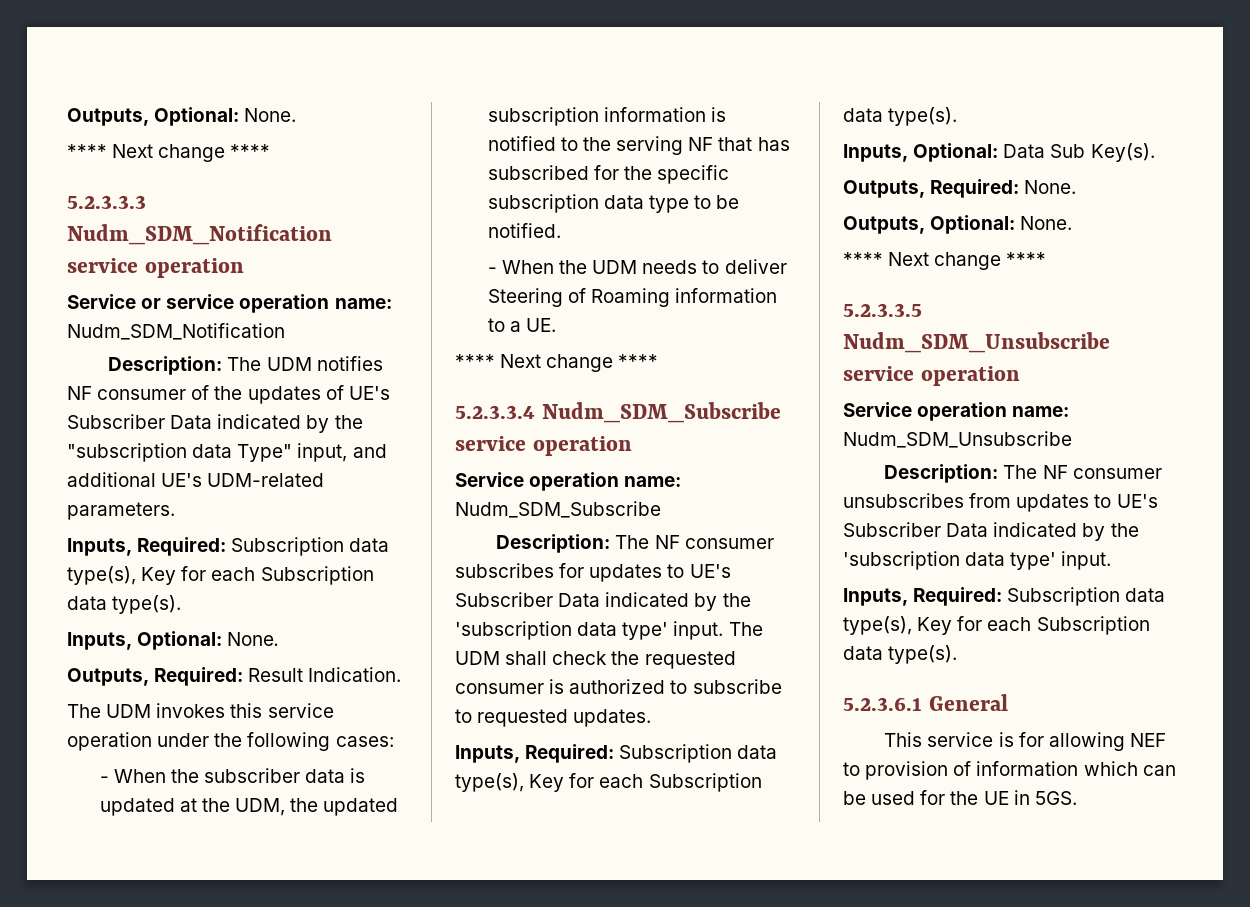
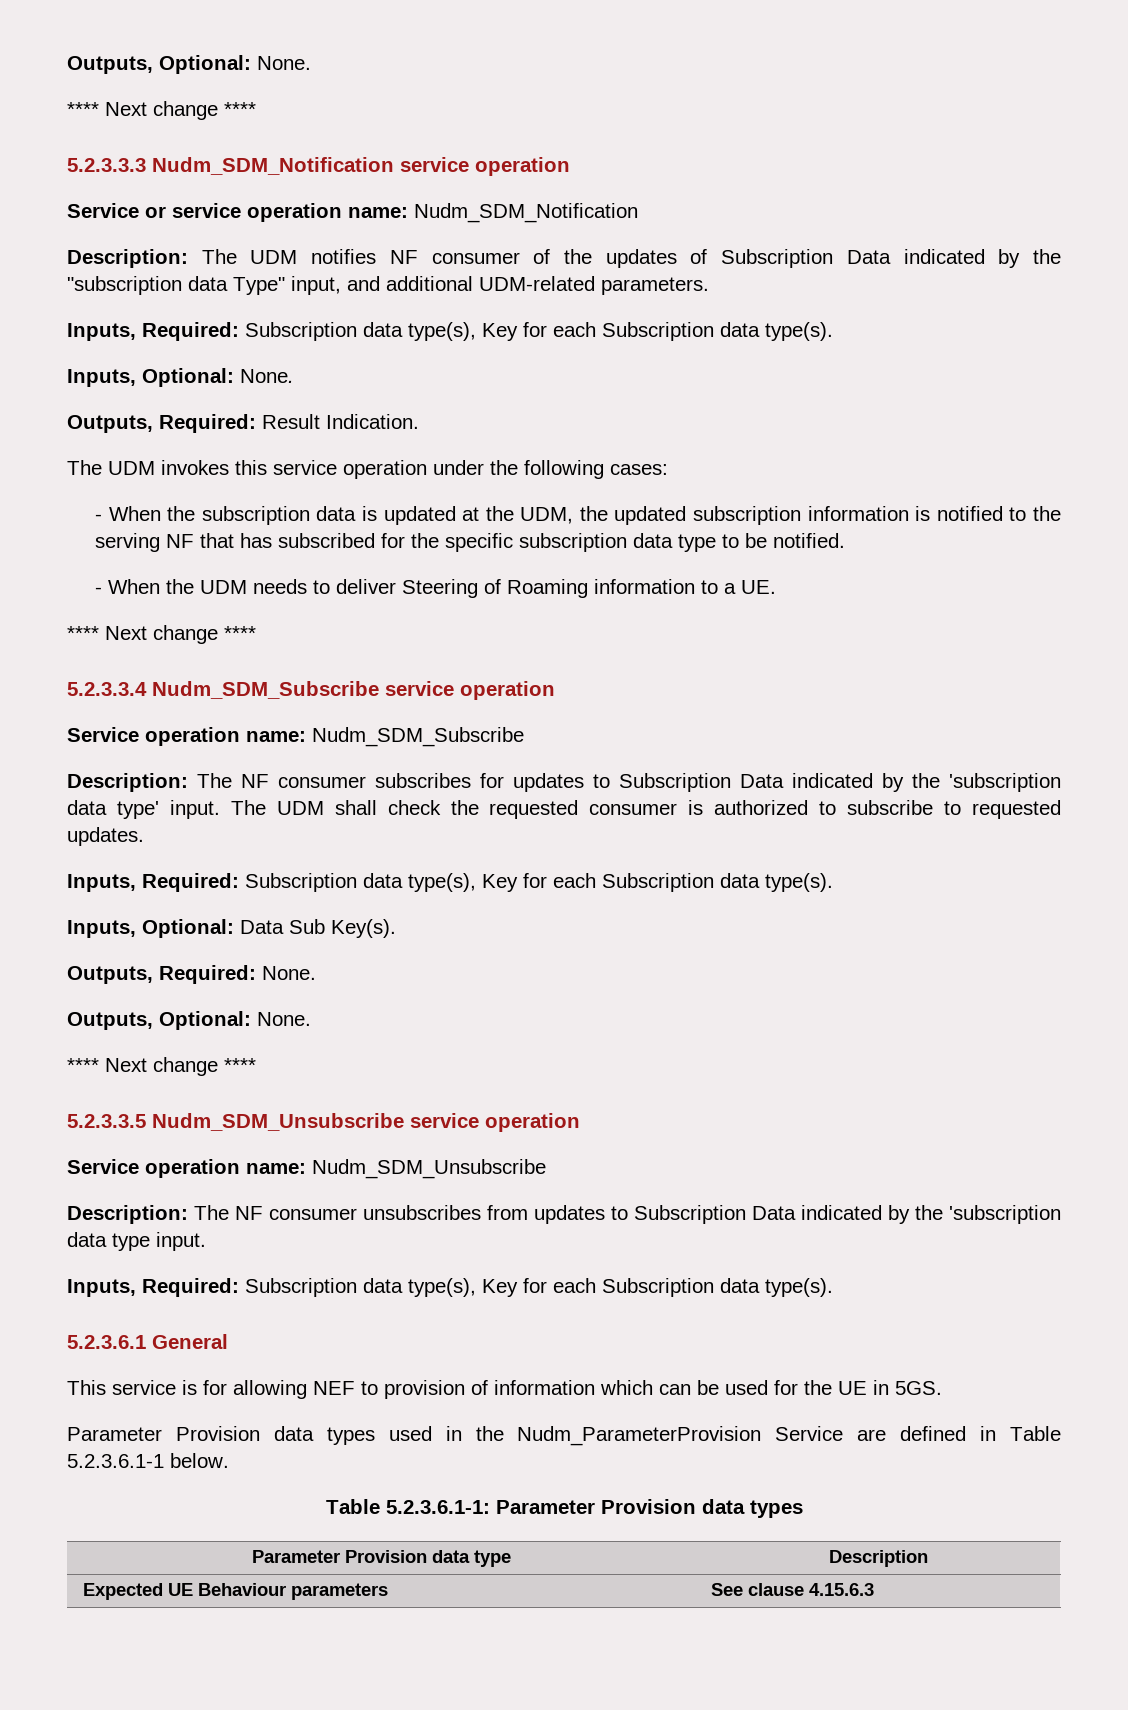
- Description: The UDM notifies NF consumer of the updates of UE's Subscriber Data indicated by the "subscription data Type" input, and additional UE's UDM-related parameters.
+ Description: The UDM notifies NF consumer of the updates of Subscription Data indicated by the "subscription data Type" input, and additional UDM-related parameters.
- - When the subscriber data is updated at the UDM, the updated subscription information is notified to the serving NF that has subscribed for the specific subscription data type to be notified.
+ - When the subscription data is updated at the UDM, the updated subscription information is notified to the serving NF that has subscribed for the specific subscription data type to be notified.
- Description: The NF consumer subscribes for updates to UE's Subscriber Data indicated by the 'subscription data type' input.
+ Description: The NF consumer subscribes for updates to Subscription Data indicated by the 'subscription data type' input.
- Description: The NF consumer unsubscribes from updates to UE's Subscriber Data indicated by the 'subscription data type' input.
+ Description: The NF consumer unsubscribes from updates to Subscription Data indicated by the 'subscription data type input.
+ Parameter Provision data types used in the Nudm_ParameterProvision Service are defined in Table 5.2.3.6.1-1 below.
+ Table 5.2.3.6.1-1: Parameter Provision data types
+ Parameter Provision data type | Description
+ Expected UE Behaviour parameters | See clause 4.15.6.3

